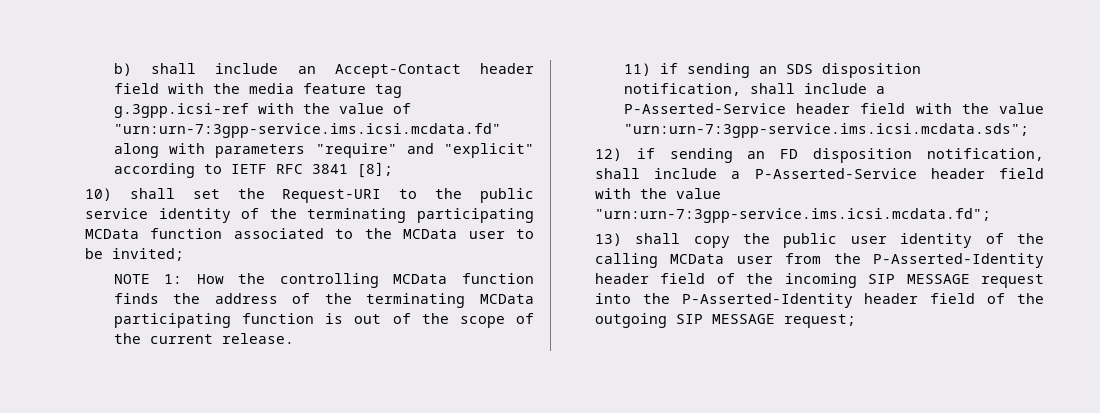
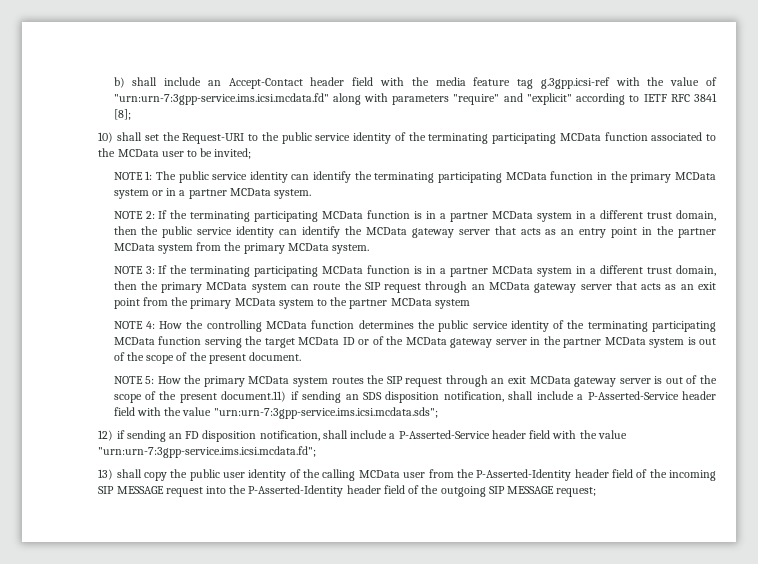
- NOTE 1: How the controlling MCData function finds the address of the terminating MCData participating function is out of the scope of the current release.
- 11) if sending an SDS disposition notification, shall include a P-Asserted-Service header field with the value "urn:urn-7:3gpp-service.ims.icsi.mcdata.sds";
+ NOTE 1: The public service identity can identify the terminating participating MCData function in the primary MCData system or in a partner MCData system.
+ NOTE 2: If the terminating participating MCData function is in a partner MCData system in a different trust domain, then the public service identity can identify the MCData gateway server that acts as an entry point in the partner MCData system from the primary MCData system.
+ NOTE 3: If the terminating participating MCData function is in a partner MCData system in a different trust domain, then the primary MCData system can route the SIP request through an MCData gateway server that acts as an exit point from the primary MCData system to the partner MCData system
+ NOTE 4: How the controlling MCData function determines the public service identity of the terminating participating MCData function serving the target MCData ID or of the MCData gateway server in the partner MCData system is out of the scope of the present document.
+ NOTE 5: How the primary MCData system routes the SIP request through an exit MCData gateway server is out of the scope of the present document.11) if sending an SDS disposition notification, shall include a P-Asserted-Service header field with the value "urn:urn-7:3gpp-service.ims.icsi.mcdata.sds";

